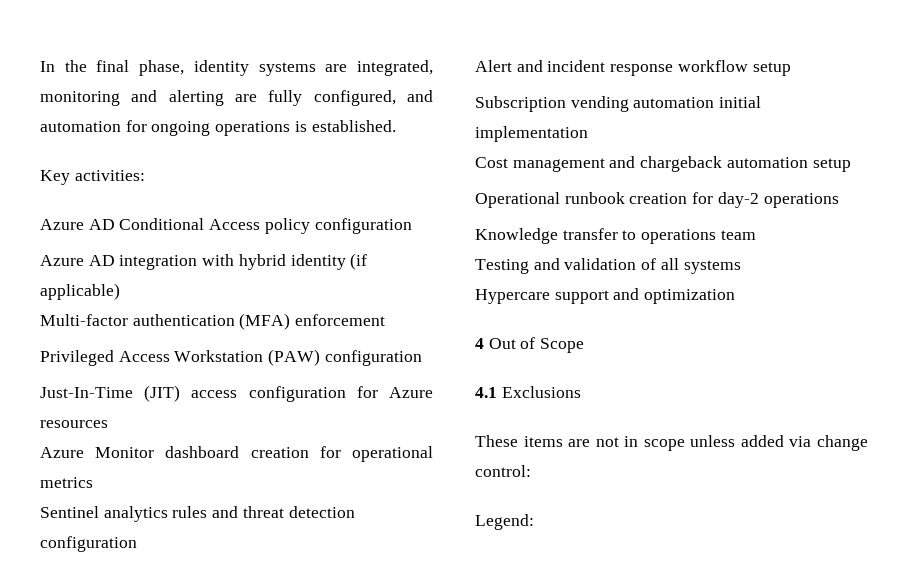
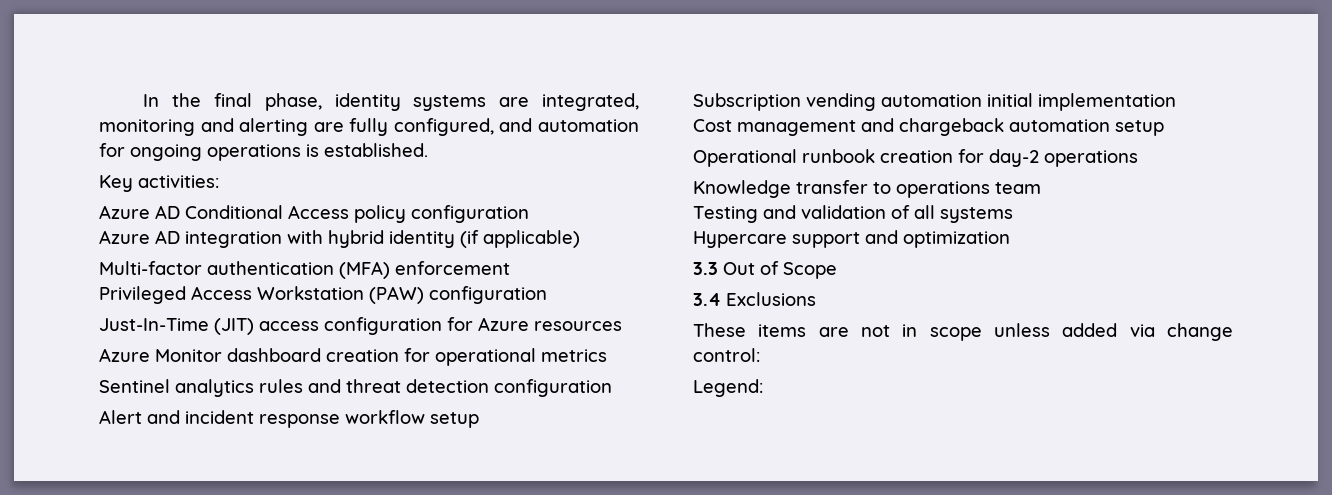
- 4 Out of Scope
+ 3.3 Out of Scope
- 4.1 Exclusions
+ 3.4 Exclusions

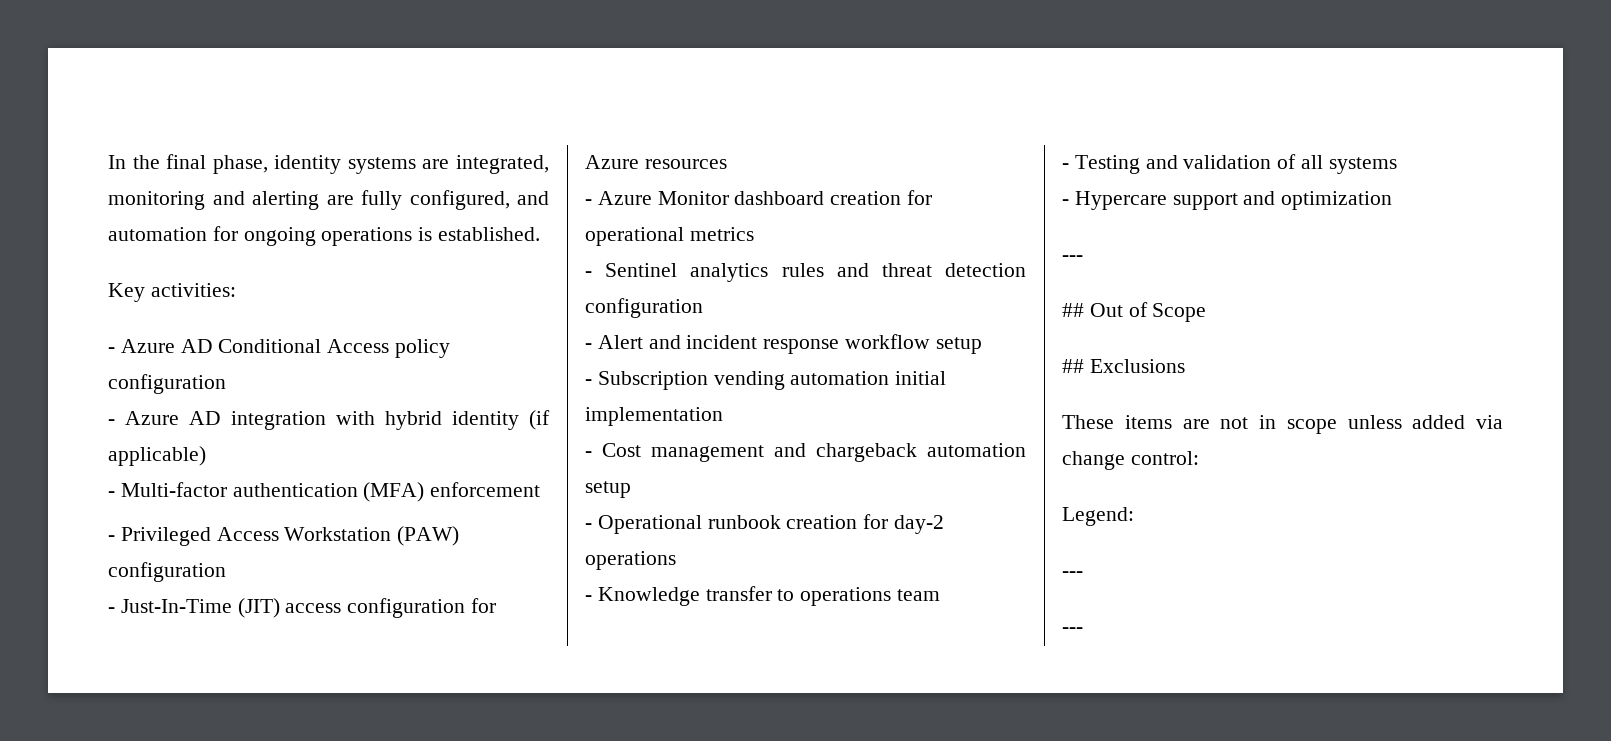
- Azure AD Conditional Access policy configuration
+ - Azure AD Conditional Access policy configuration
- Azure AD integration with hybrid identity (if applicable)
+ - Azure AD integration with hybrid identity (if applicable)
- Multi-factor authentication (MFA) enforcement
+ - Multi-factor authentication (MFA) enforcement
- Privileged Access Workstation (PAW) configuration
+ - Privileged Access Workstation (PAW) configuration
- Just-In-Time (JIT) access configuration for Azure resources
+ - Just-In-Time (JIT) access configuration for Azure resources
- Azure Monitor dashboard creation for operational metrics
+ - Azure Monitor dashboard creation for operational metrics
- Sentinel analytics rules and threat detection configuration
+ - Sentinel analytics rules and threat detection configuration
- Alert and incident response workflow setup
+ - Alert and incident response workflow setup
- Subscription vending automation initial implementation
+ - Subscription vending automation initial implementation
- Cost management and chargeback automation setup
+ - Cost management and chargeback automation setup
- Operational runbook creation for day-2 operations
+ - Operational runbook creation for day-2 operations
- Knowledge transfer to operations team
+ - Knowledge transfer to operations team
- Testing and validation of all systems
+ - Testing and validation of all systems
- Hypercare support and optimization
- 3.3 Out of Scope
+ - Hypercare support and optimization
+ ---
+ ## Out of Scope
- 3.4 Exclusions
+ ## Exclusions
  Legend:
+ ---
+ ---

